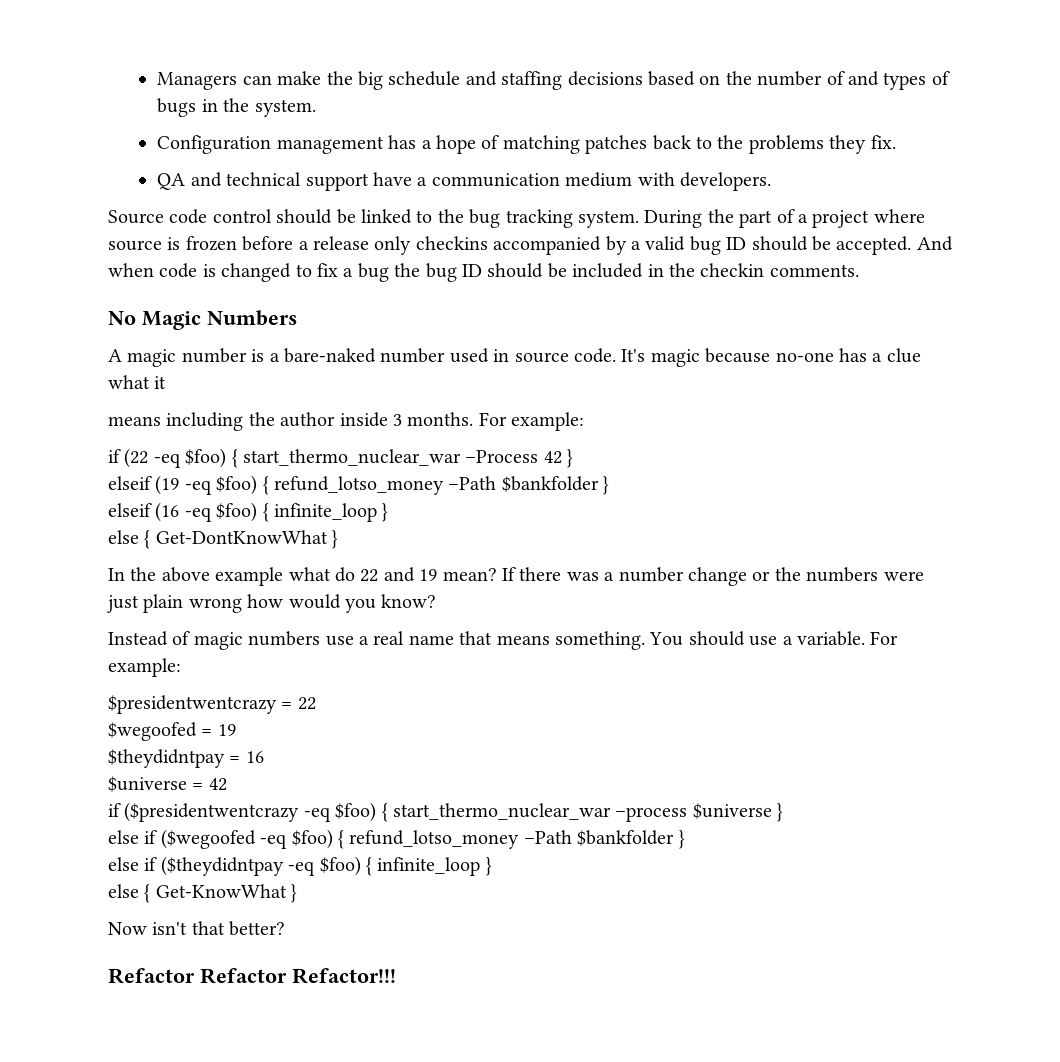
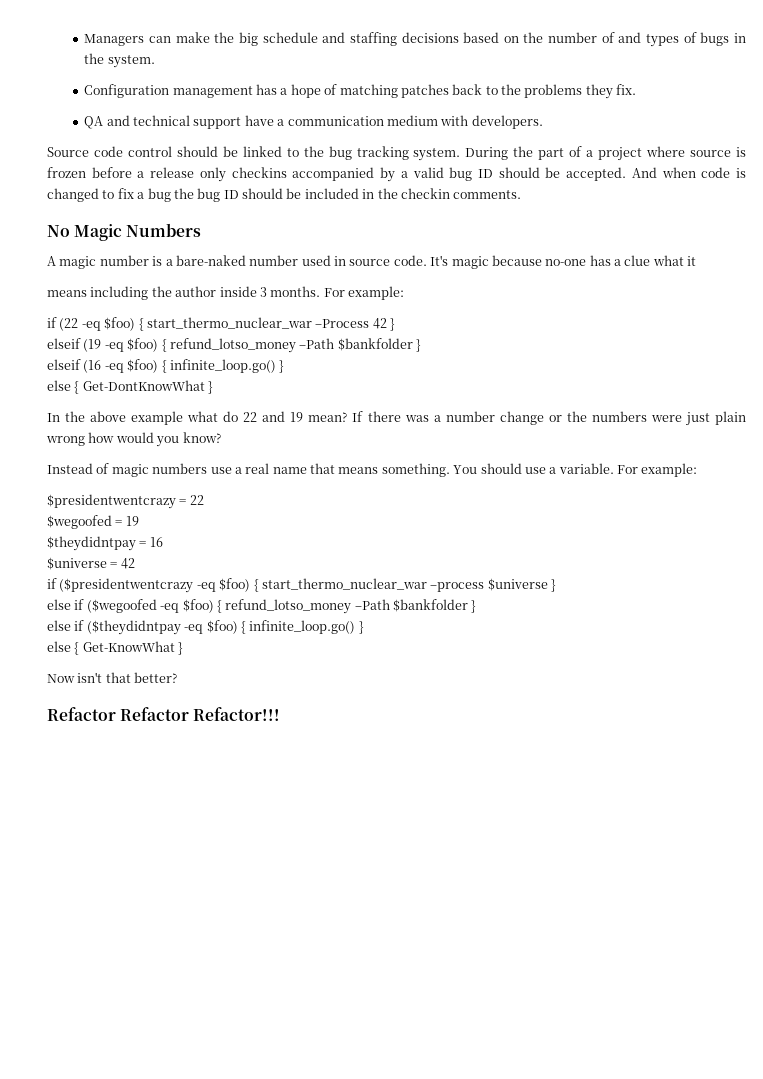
- elseif (16 -eq $foo) { infinite_loop }
+ elseif (16 -eq $foo) { infinite_loop.go() }
- else if ($theydidntpay -eq $foo) { infinite_loop }
+ else if ($theydidntpay -eq $foo) { infinite_loop.go() }

